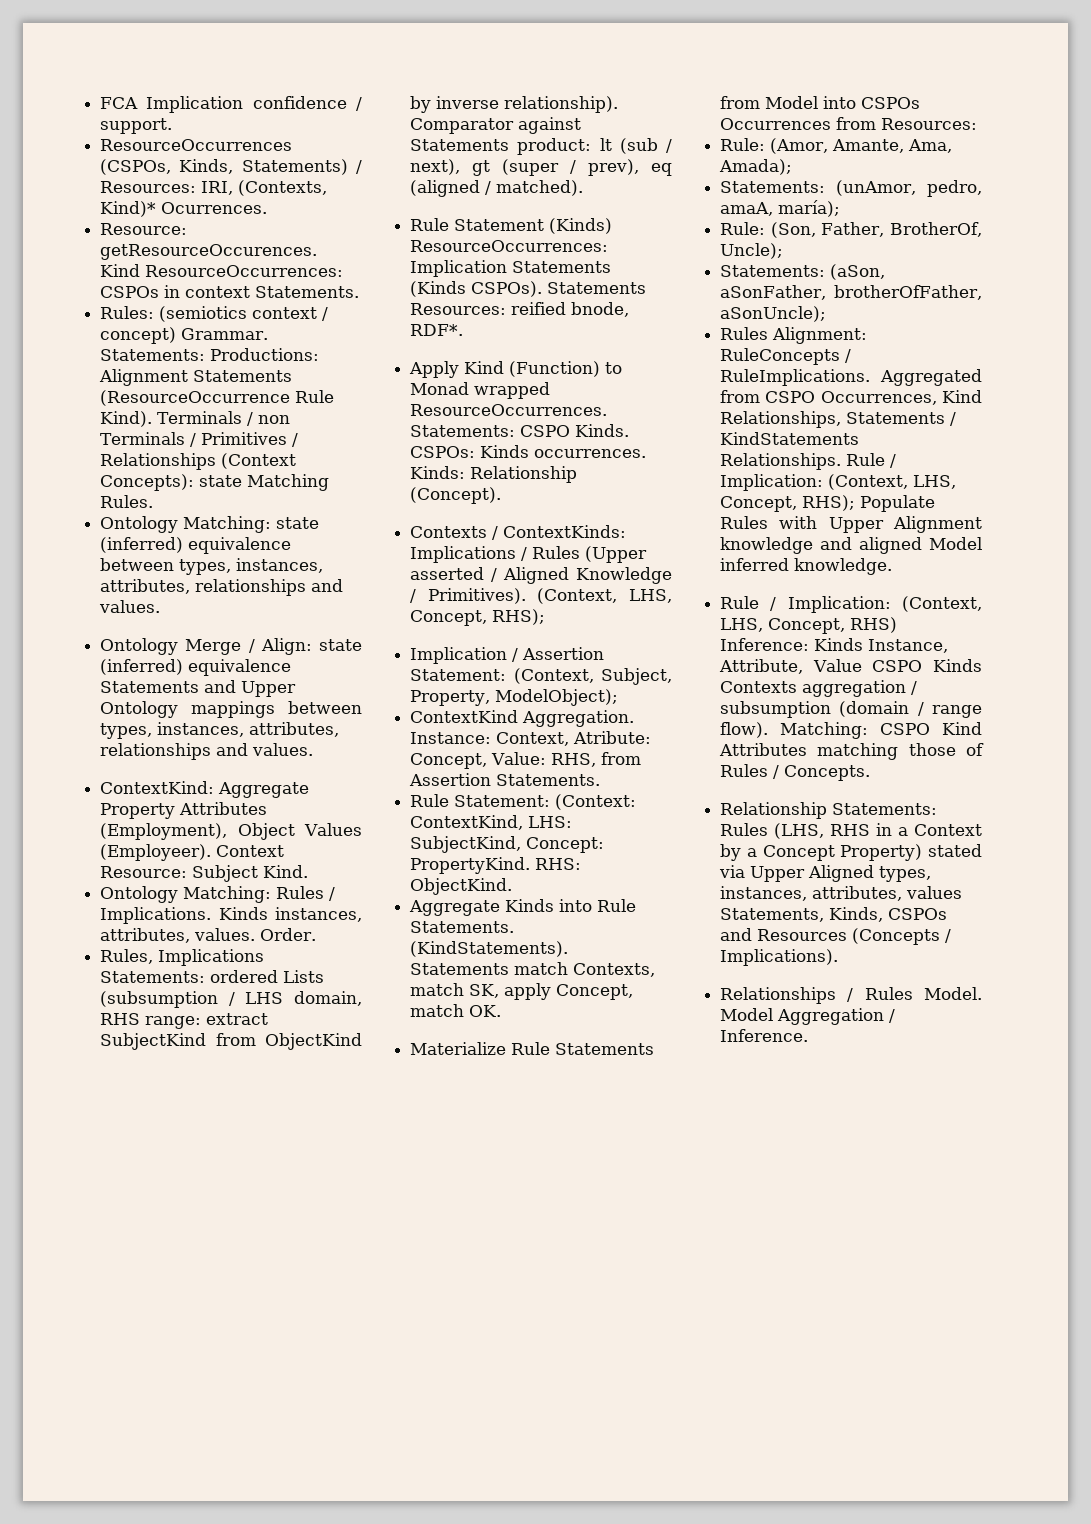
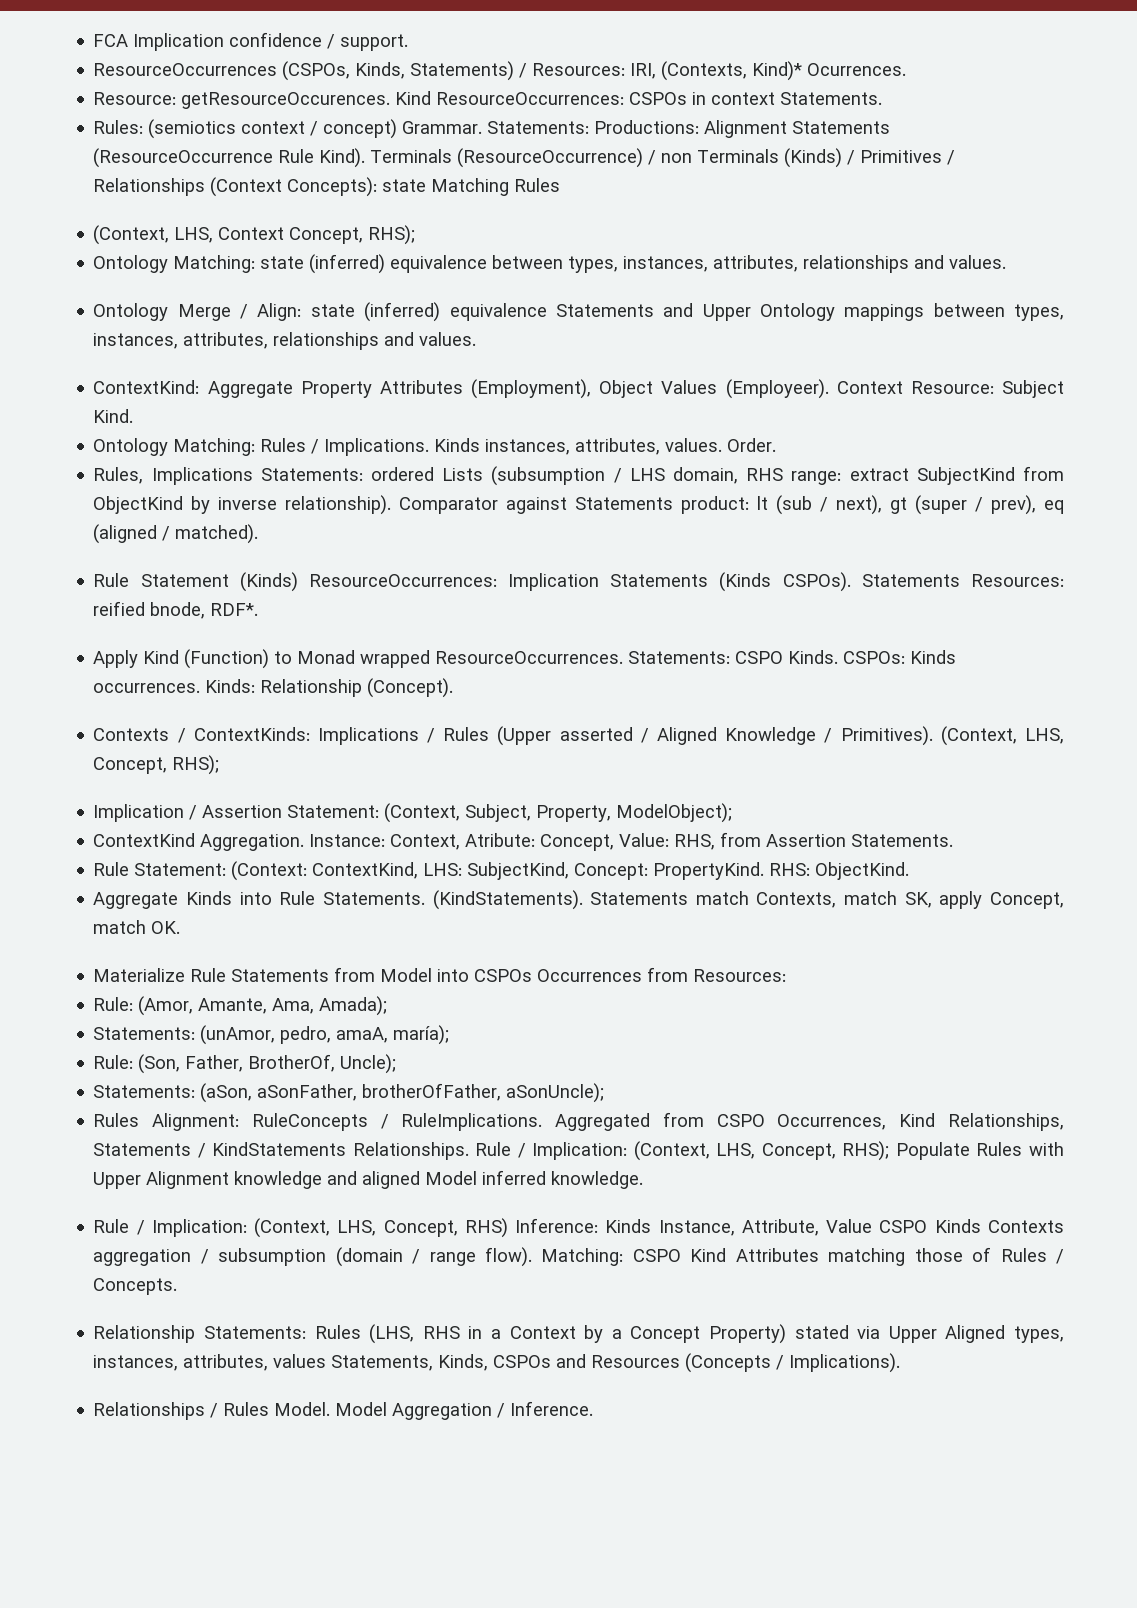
- Terminals / non Terminals / Primitives / Relationships (Context Concepts): state Matching Rules.
+ Terminals (ResourceOccurrence) / non Terminals (Kinds) / Primitives / Relationships (Context Concepts): state Matching Rules
+ (Context, LHS, Context Concept, RHS);

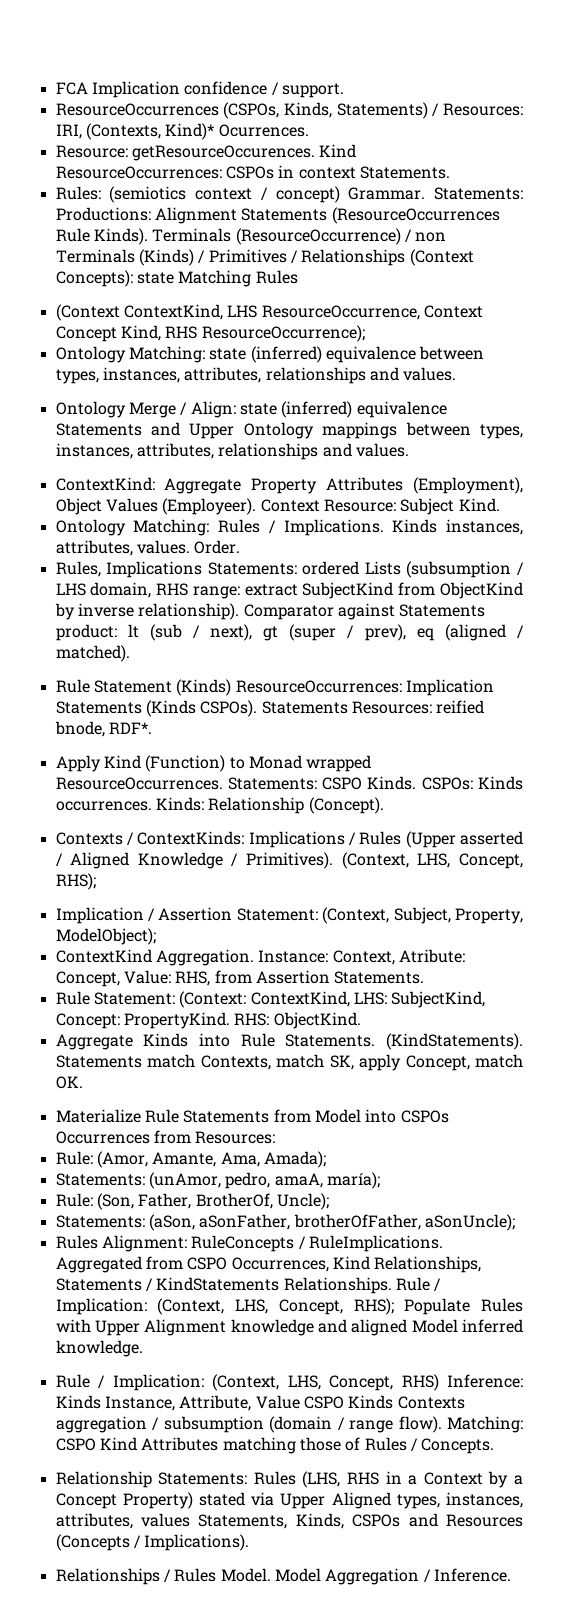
- Statements: Productions: Alignment Statements (ResourceOccurrence Rule Kind).
+ Statements: Productions: Alignment Statements (ResourceOccurrences Rule Kinds).
- (Context, LHS, Context Concept, RHS);
+ (Context ContextKind, LHS ResourceOccurrence, Context Concept Kind, RHS ResourceOccurrence);

